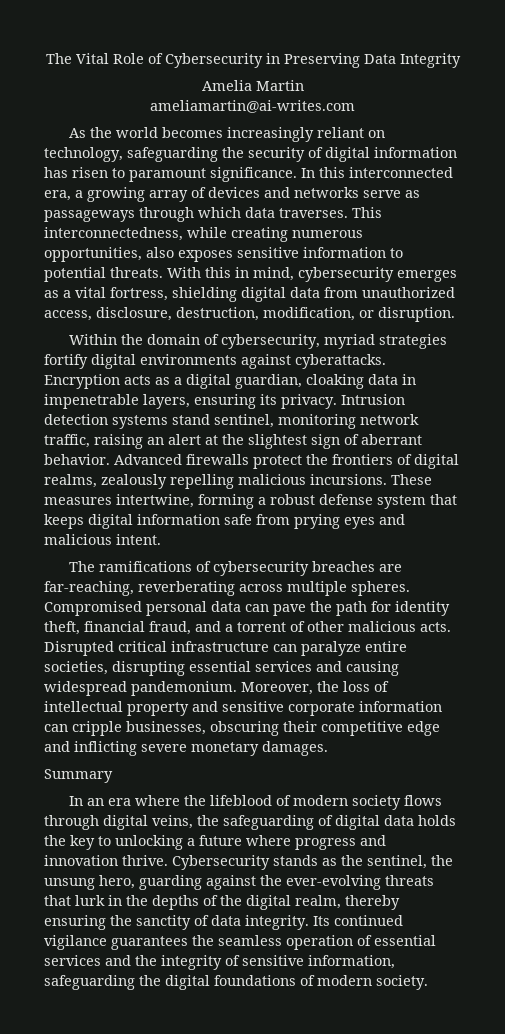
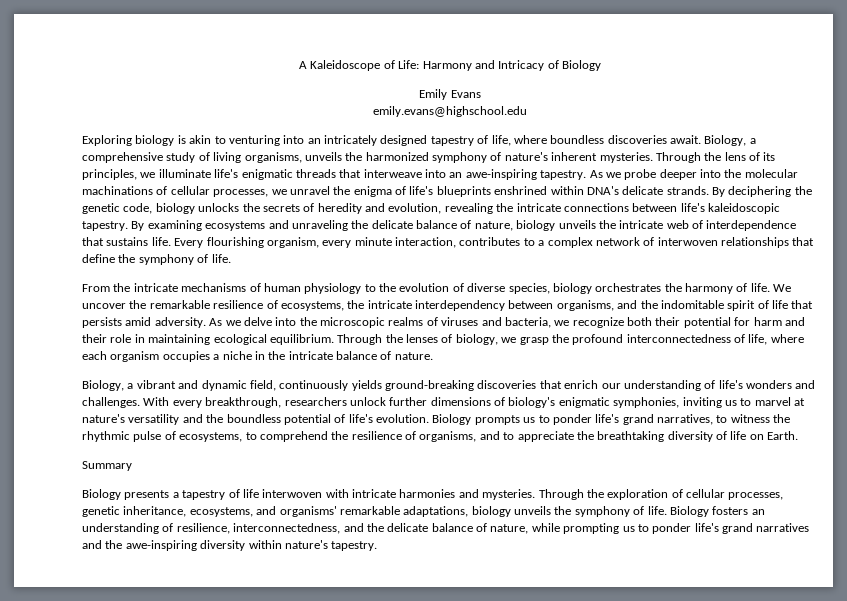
- The Vital Role of Cybersecurity in Preserving Data Integrity
- Amelia Martin
- ameliamartin@ai-writes.com
- As the world becomes increasingly reliant on technology, safeguarding the security of digital information has risen to paramount significance. In this interconnected era, a growing array of devices and networks serve as passageways through which data traverses. This interconnectedness, while creating numerous opportunities, also exposes sensitive information to potential threats. With this in mind, cybersecurity emerges as a vital fortress, shielding digital data from unauthorized access, disclosure, destruction, modification, or disruption.
- Within the domain of cybersecurity, myriad strategies fortify digital environments against cyberattacks. Encryption acts as a digital guardian, cloaking data in impenetrable layers, ensuring its privacy. Intrusion detection systems stand sentinel, monitoring network traffic, raising an alert at the slightest sign of aberrant behavior. Advanced firewalls protect the frontiers of digital realms, zealously repelling malicious incursions. These measures intertwine, forming a robust defense system that keeps digital information safe from prying eyes and malicious intent.
- The ramifications of cybersecurity breaches are far-reaching, reverberating across multiple spheres. Compromised personal data can pave the path for identity theft, financial fraud, and a torrent of other malicious acts. Disrupted critical infrastructure can paralyze entire societies, disrupting essential services and causing widespread pandemonium. Moreover, the loss of intellectual property and sensitive corporate information can cripple businesses, obscuring their competitive edge and inflicting severe monetary damages.
+ A Kaleidoscope of Life: Harmony and Intricacy of Biology
+ Emily Evans
+ emily.evans@highschool.edu
+ Exploring biology is akin to venturing into an intricately designed tapestry of life, where boundless discoveries await. Biology, a comprehensive study of living organisms, unveils the harmonized symphony of nature's inherent mysteries. Through the lens of its principles, we illuminate life's enigmatic threads that interweave into an awe-inspiring tapestry. As we probe deeper into the molecular machinations of cellular processes, we unravel the enigma of life's blueprints enshrined within DNA's delicate strands. By deciphering the genetic code, biology unlocks the secrets of heredity and evolution, revealing the intricate connections between life's kaleidoscopic tapestry. By examining ecosystems and unraveling the delicate balance of nature, biology unveils the intricate web of interdependence that sustains life. Every flourishing organism, every minute interaction, contributes to a complex network of interwoven relationships that define the symphony of life.
+ From the intricate mechanisms of human physiology to the evolution of diverse species, biology orchestrates the harmony of life. We uncover the remarkable resilience of ecosystems, the intricate interdependency between organisms, and the indomitable spirit of life that persists amid adversity. As we delve into the microscopic realms of viruses and bacteria, we recognize both their potential for harm and their role in maintaining ecological equilibrium. Through the lenses of biology, we grasp the profound interconnectedness of life, where each organism occupies a niche in the intricate balance of nature.
+ Biology, a vibrant and dynamic field, continuously yields ground-breaking discoveries that enrich our understanding of life's wonders and challenges. With every breakthrough, researchers unlock further dimensions of biology's enigmatic symphonies, inviting us to marvel at nature's versatility and the boundless potential of life's evolution. Biology prompts us to ponder life's grand narratives, to witness the rhythmic pulse of ecosystems, to comprehend the resilience of organisms, and to appreciate the breathtaking diversity of life on Earth.
  Summary
- In an era where the lifeblood of modern society flows through digital veins, the safeguarding of digital data holds the key to unlocking a future where progress and innovation thrive. Cybersecurity stands as the sentinel, the unsung hero, guarding against the ever-evolving threats that lurk in the depths of the digital realm, thereby ensuring the sanctity of data integrity. Its continued vigilance guarantees the seamless operation of essential services and the integrity of sensitive information, safeguarding the digital foundations of modern society.
+ Biology presents a tapestry of life interwoven with intricate harmonies and mysteries. Through the exploration of cellular processes, genetic inheritance, ecosystems, and organisms' remarkable adaptations, biology unveils the symphony of life. Biology fosters an understanding of resilience, interconnectedness, and the delicate balance of nature, while prompting us to ponder life's grand narratives and the awe-inspiring diversity within nature's tapestry.

